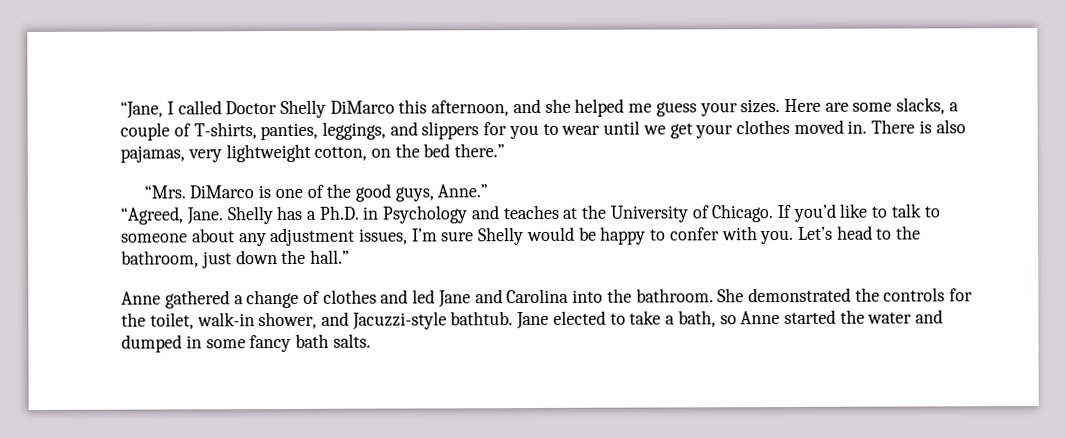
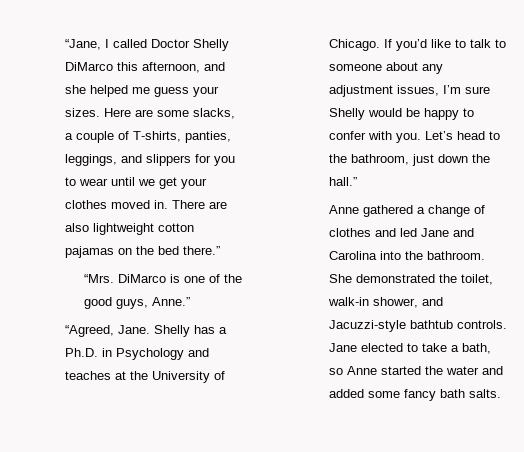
- There is also pajamas, very lightweight cotton, on the bed there.”
+ There are also lightweight cotton pajamas on the bed there.”
- She demonstrated the controls for the toilet, walk-in shower, and Jacuzzi-style bathtub.
+ She demonstrated the toilet, walk-in shower, and Jacuzzi-style bathtub controls.
- Jane elected to take a bath, so Anne started the water and dumped in some fancy bath salts.
+ Jane elected to take a bath, so Anne started the water and added some fancy bath salts.

